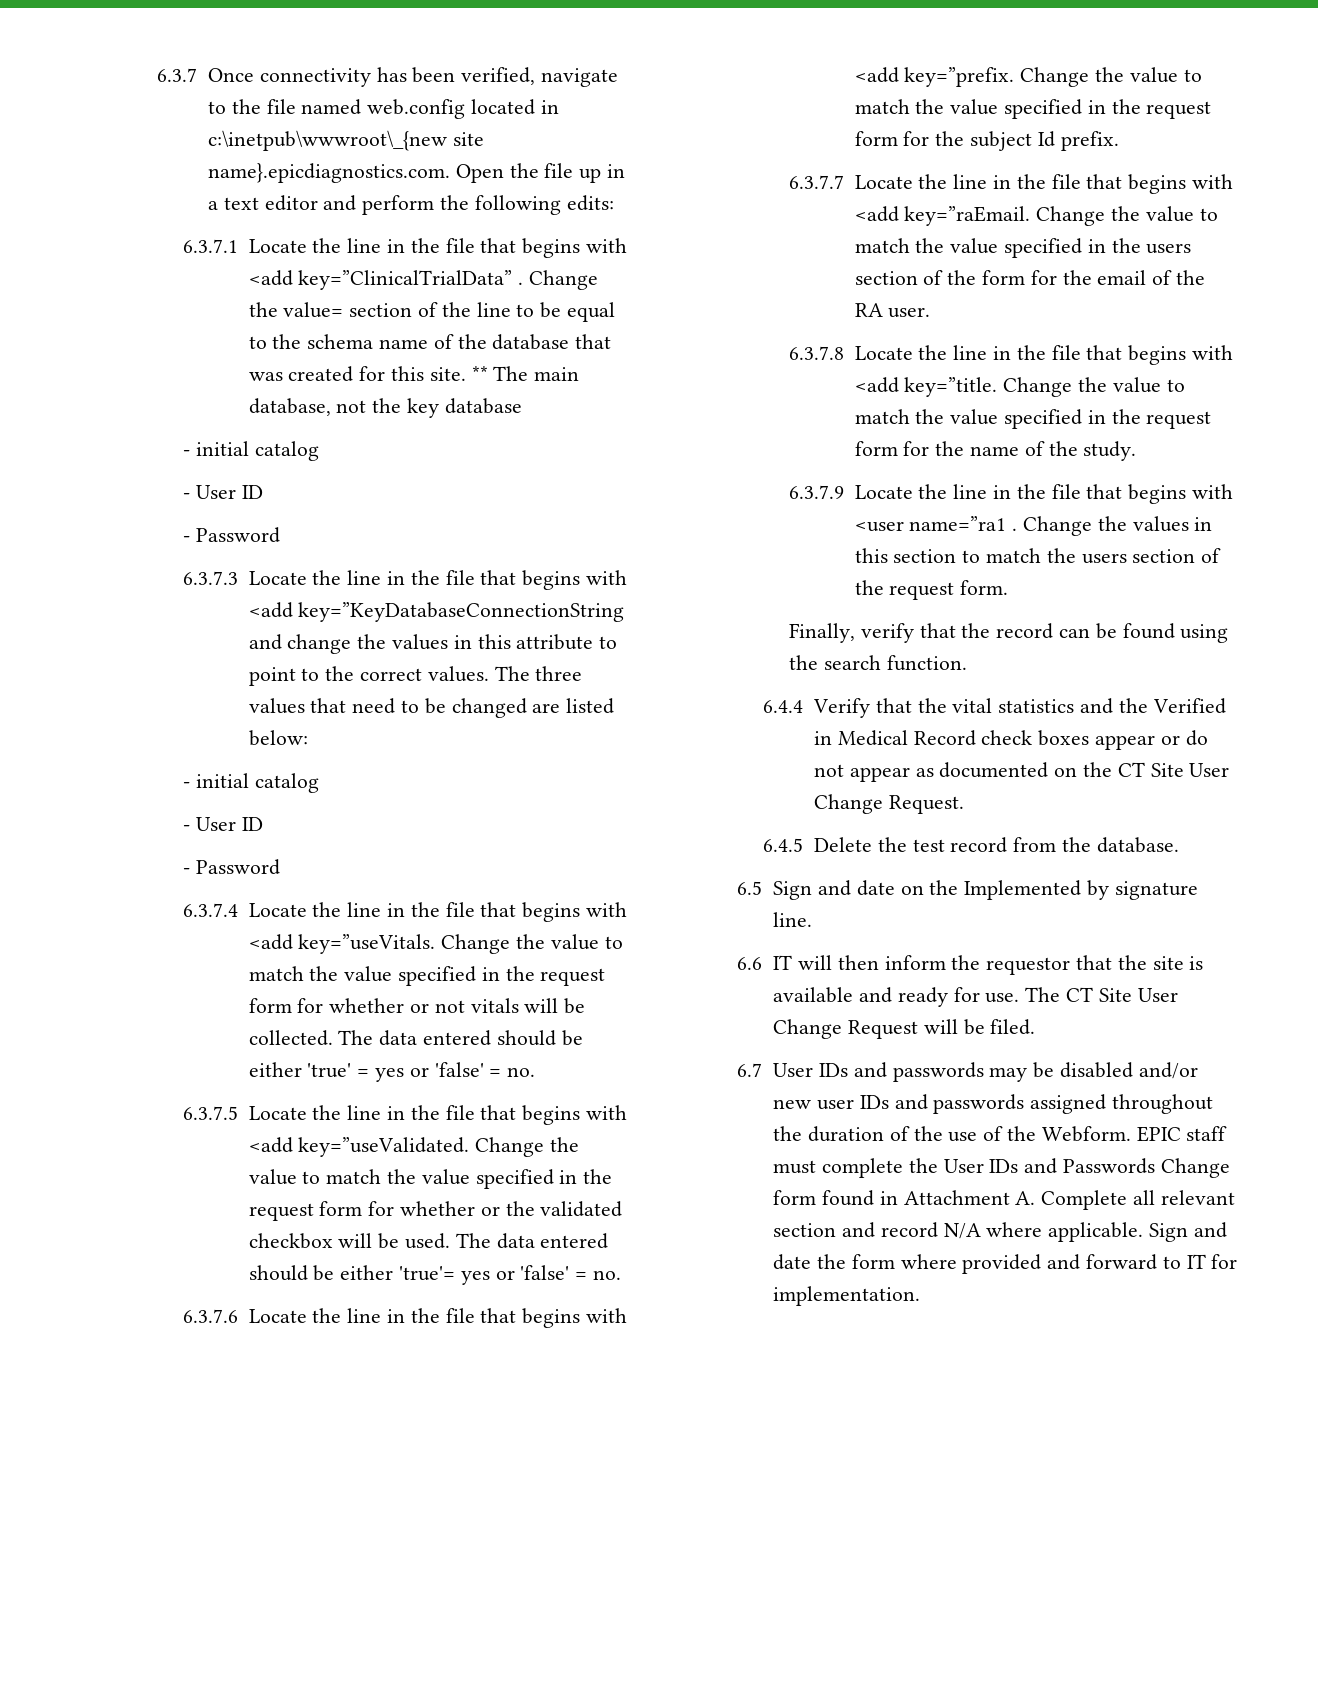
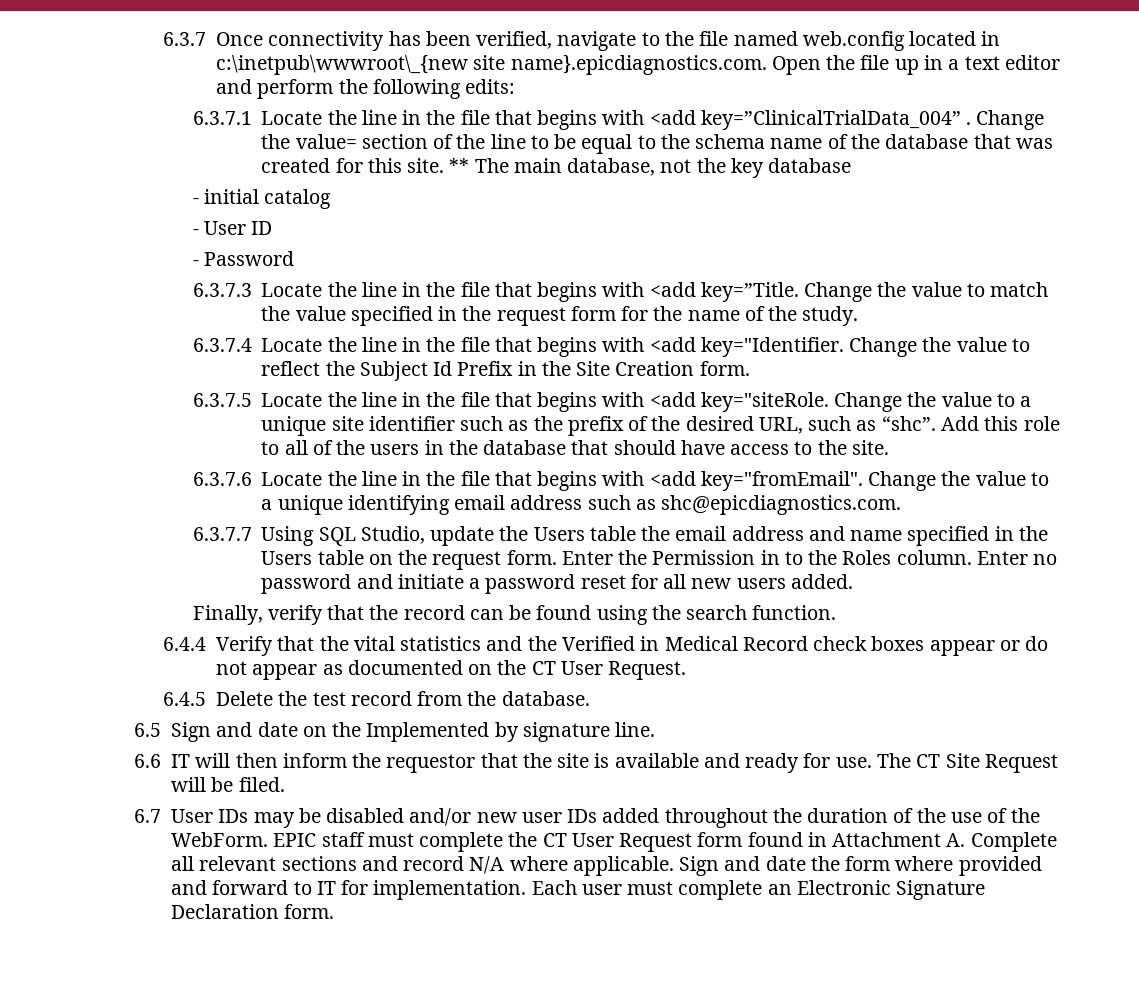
- 6.3.7.1 Locate the line in the file that begins with <add key=”ClinicalTrialData” .
+ 6.3.7.1 Locate the line in the file that begins with <add key=”ClinicalTrialData_004” .
- 6.3.7.3 Locate the line in the file that begins with <add key=”KeyDatabaseConnectionString and change the values in this attribute to point to the correct values. The three values that need to be changed are listed below:
- - initial catalog
- - User ID
- - Password
- 6.3.7.4 Locate the line in the file that begins with <add key=”useVitals. Change the value to match the value specified in the request form for whether or not vitals will be collected. The data entered should be either 'true' = yes or 'false' = no.
- 6.3.7.5 Locate the line in the file that begins with <add key=”useValidated. Change the value to match the value specified in the request form for whether or the validated checkbox will be used. The data entered should be either 'true'= yes or 'false' = no.
- 6.3.7.6 Locate the line in the file that begins with <add key=”prefix. Change the value to match the value specified in the request form for the subject Id prefix.
- 6.3.7.7 Locate the line in the file that begins with <add key=”raEmail. Change the value to match the value specified in the users section of the form for the email of the RA user.
- 6.3.7.8 Locate the line in the file that begins with <add key=”title.
+ 6.3.7.3 Locate the line in the file that begins with <add key=”Title.
- 6.3.7.9 Locate the line in the file that begins with <user name=”ra1 . Change the values in this section to match the users section of the request form.
+ 6.3.7.4 Locate the line in the file that begins with <add key="Identifier. Change the value to reflect the Subject Id Prefix in the Site Creation form.
+ 6.3.7.5 Locate the line in the file that begins with <add key="siteRole. Change the value to a unique site identifier such as the prefix of the desired URL, such as “shc”. Add this role to all of the users in the database that should have access to the site.
+ 6.3.7.6 Locate the line in the file that begins with <add key="fromEmail". Change the value to a unique identifying email address such as shc@epicdiagnostics.com.
+ 6.3.7.7 Using SQL Studio, update the Users table the email address and name specified in the Users table on the request form. Enter the Permission in to the Roles column. Enter no password and initiate a password reset for all new users added.
- 6.4.4 Verify that the vital statistics and the Verified in Medical Record check boxes appear or do not appear as documented on the CT Site User Change Request.
+ 6.4.4 Verify that the vital statistics and the Verified in Medical Record check boxes appear or do not appear as documented on the CT User Request.
- The CT Site User Change Request will be filed.
+ The CT Site Request will be filed.
- 6.7 User IDs and passwords may be disabled and/or new user IDs and passwords assigned throughout the duration of the use of the Webform.
+ 6.7 User IDs may be disabled and/or new user IDs added throughout the duration of the use of the WebForm.
- EPIC staff must complete the User IDs and Passwords Change form found in Attachment A. Complete all relevant section and record N/A where applicable.
+ EPIC staff must complete the CT User Request form found in Attachment A. Complete all relevant sections and record N/A where applicable.
+ Each user must complete an Electronic Signature Declaration form.

